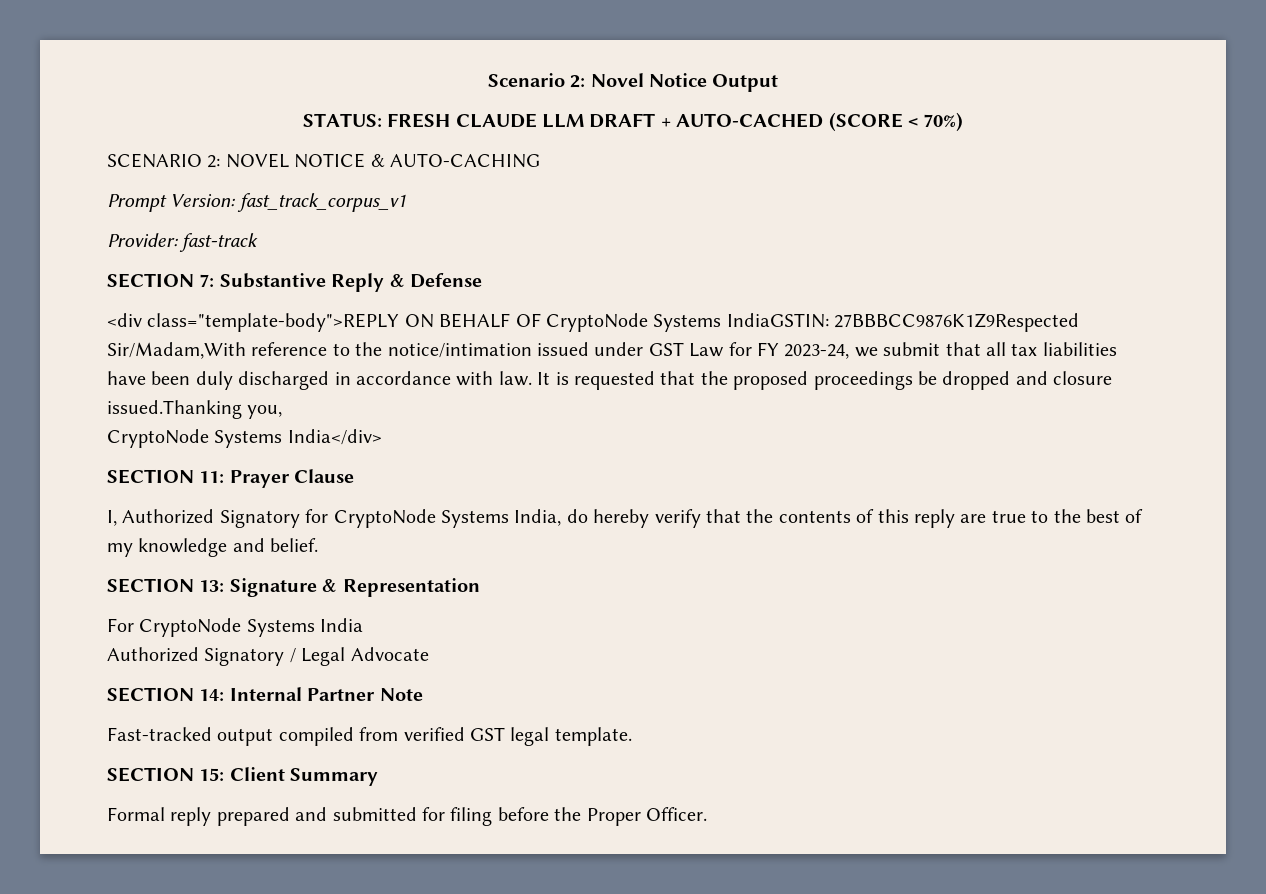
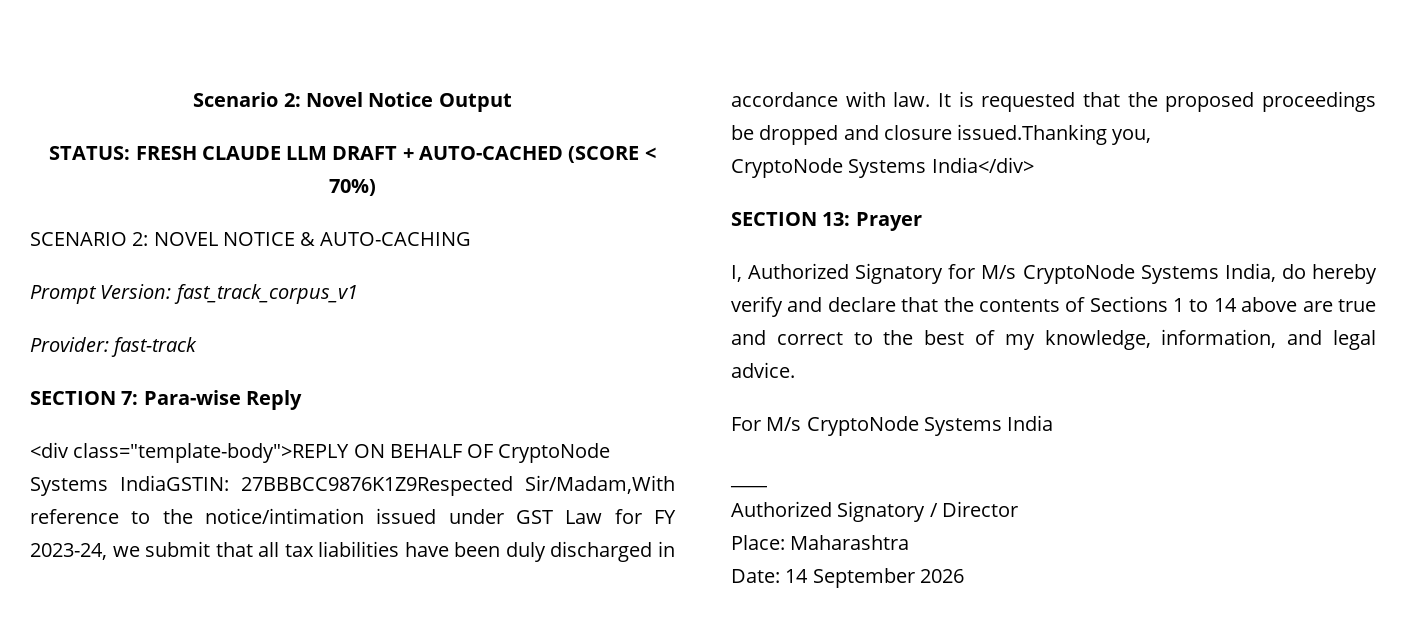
- SECTION 7: Substantive Reply & Defense
+ SECTION 7: Para-wise Reply
- SECTION 11: Prayer Clause
+ SECTION 13: Prayer
- I, Authorized Signatory for CryptoNode Systems India, do hereby verify that the contents of this reply are true to the best of my knowledge and belief.
- SECTION 13: Signature & Representation
+ I, Authorized Signatory for M/s CryptoNode Systems India, do hereby verify and declare that the contents of Sections 1 to 14 above are true and correct to the best of my knowledge, information, and legal advice.
- For CryptoNode Systems India
+ For M/s CryptoNode Systems India
+ ____
- Authorized Signatory / Legal Advocate
- SECTION 14: Internal Partner Note
- Fast-tracked output compiled from verified GST legal template.
- SECTION 15: Client Summary
- Formal reply prepared and submitted for filing before the Proper Officer.
+ Authorized Signatory / Director
+ Place: Maharashtra
+ Date: 14 September 2026

